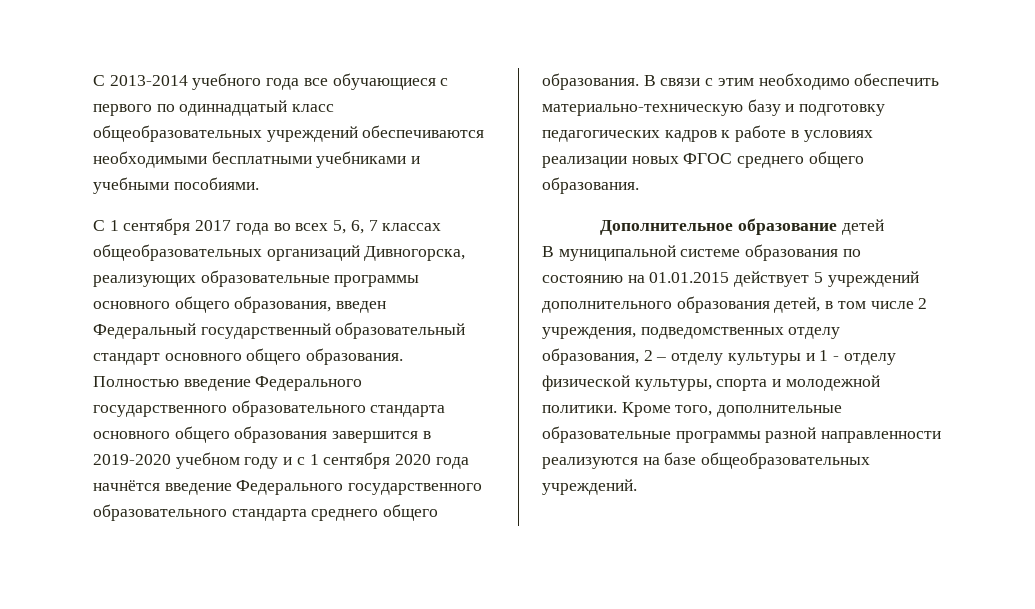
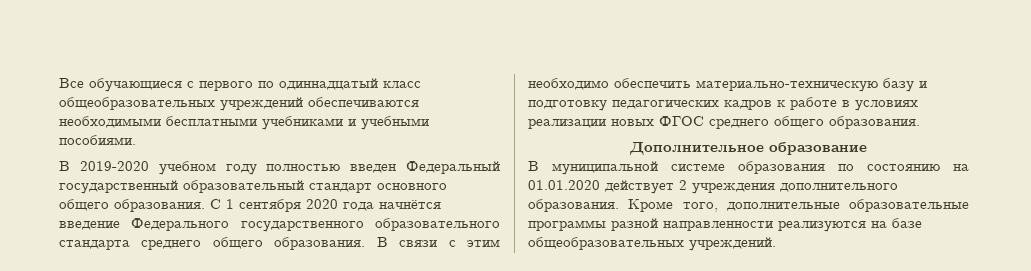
- С 2013-2014 учебного года все обучающиеся с первого по одиннадцатый класс общеобразовательных учреждений обеспечиваются необходимыми бесплатными учебниками и учебными пособиями.
+ Все обучающиеся с первого по одиннадцатый класс общеобразовательных учреждений обеспечиваются необходимыми бесплатными учебниками и учебными пособиями.
- С 1 сентября 2017 года во всех 5, 6, 7 классах общеобразовательных организаций Дивногорска, реализующих образовательные программы основного общего образования, введен Федеральный государственный образовательный стандарт основного общего образования.
+ В 2019-2020 учебном году полностью введен Федеральный государственный образовательный стандарт основного общего образования.
- Полностью введение Федерального государственного образовательного стандарта основного общего образования завершится в 2019-2020 учебном году и с 1 сентября 2020 года начнётся введение Федерального государственного образовательного стандарта среднего общего образования.
+ С 1 сентября 2020 года начнётся введение Федерального государственного образовательного стандарта среднего общего образования.
- Дополнительное образование детей
+ Дополнительное образование
- В муниципальной системе образования по состоянию на 01.01.2015 действует 5 учреждений дополнительного образования детей, в том числе 2 учреждения, подведомственных отделу образования, 2 – отделу культуры и 1 - отделу физической культуры, спорта и молодежной политики.
+ В муниципальной системе образования по состоянию на 01.01.2020 действует 2 учреждения дополнительного образования.

